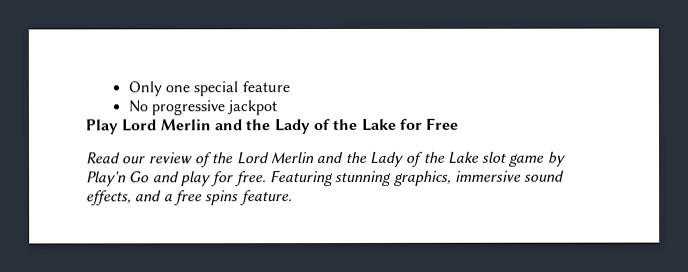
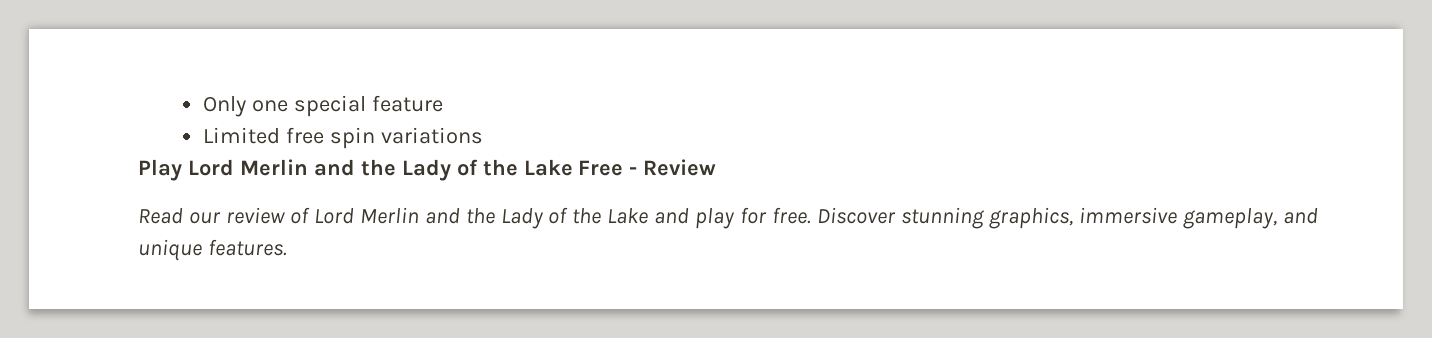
- No progressive jackpot
+ Limited free spin variations
- Play Lord Merlin and the Lady of the Lake for Free
+ Play Lord Merlin and the Lady of the Lake Free - Review
- Read our review of the Lord Merlin and the Lady of the Lake slot game by Play'n Go and play for free.
+ Read our review of Lord Merlin and the Lady of the Lake and play for free.
- Featuring stunning graphics, immersive sound effects, and a free spins feature.
+ Discover stunning graphics, immersive gameplay, and unique features.

